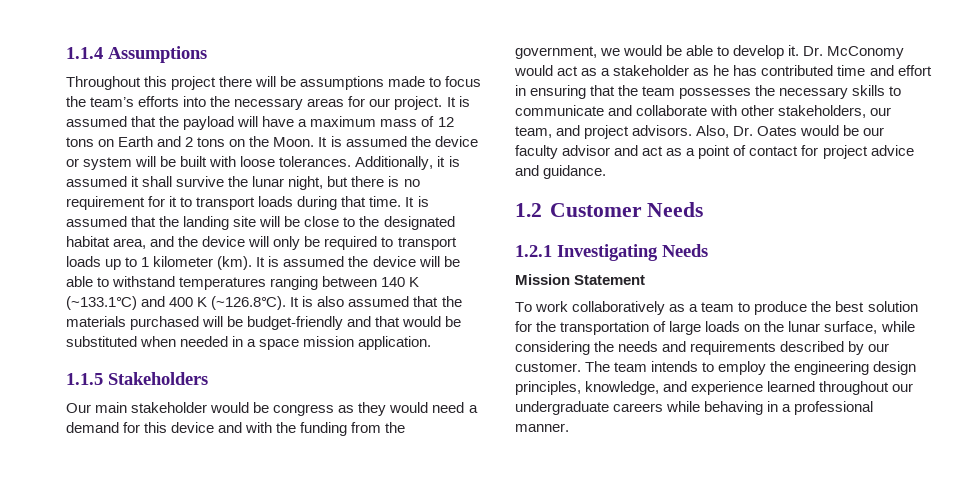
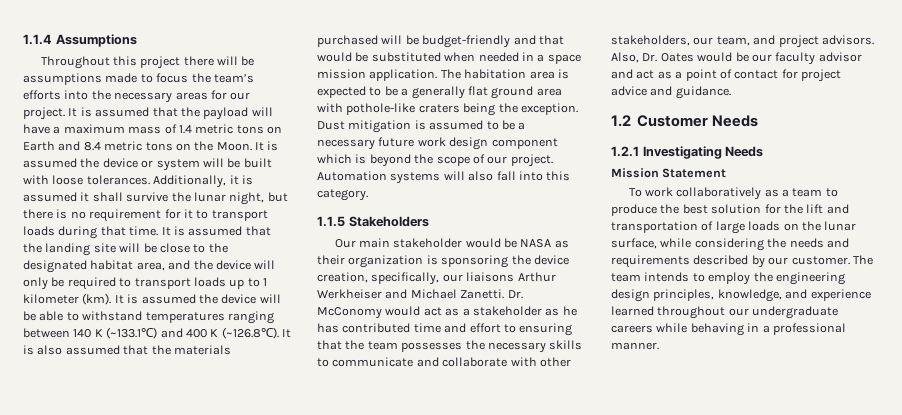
- It is assumed that the payload will have a maximum mass of 12 tons on Earth and 2 tons on the Moon.
+ It is assumed that the payload will have a maximum mass of 1.4 metric tons on Earth and 8.4 metric tons on the Moon.
+ The habitation area is expected to be a generally flat ground area with pothole-like craters being the exception. Dust mitigation is assumed to be a necessary future work design component which is beyond the scope of our project. Automation systems will also fall into this category.
- Our main stakeholder would be congress as they would need a demand for this device and with the funding from the government, we would be able to develop it.
+ Our main stakeholder would be NASA as their organization is sponsoring the device creation, specifically, our liaisons Arthur Werkheiser and Michael Zanetti.
- Dr. McConomy would act as a stakeholder as he has contributed time and effort in ensuring that the team possesses the necessary skills to communicate and collaborate with other stakeholders, our team, and project advisors.
+ Dr. McConomy would act as a stakeholder as he has contributed time and effort to ensuring that the team possesses the necessary skills to communicate and collaborate with other stakeholders, our team, and project advisors.
- To work collaboratively as a team to produce the best solution for the transportation of large loads on the lunar surface, while considering the needs and requirements described by our customer.
+ To work collaboratively as a team to produce the best solution for the lift and transportation of large loads on the lunar surface, while considering the needs and requirements described by our customer.

